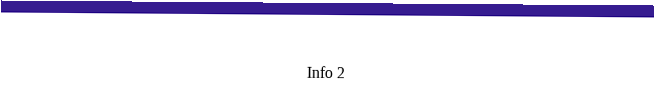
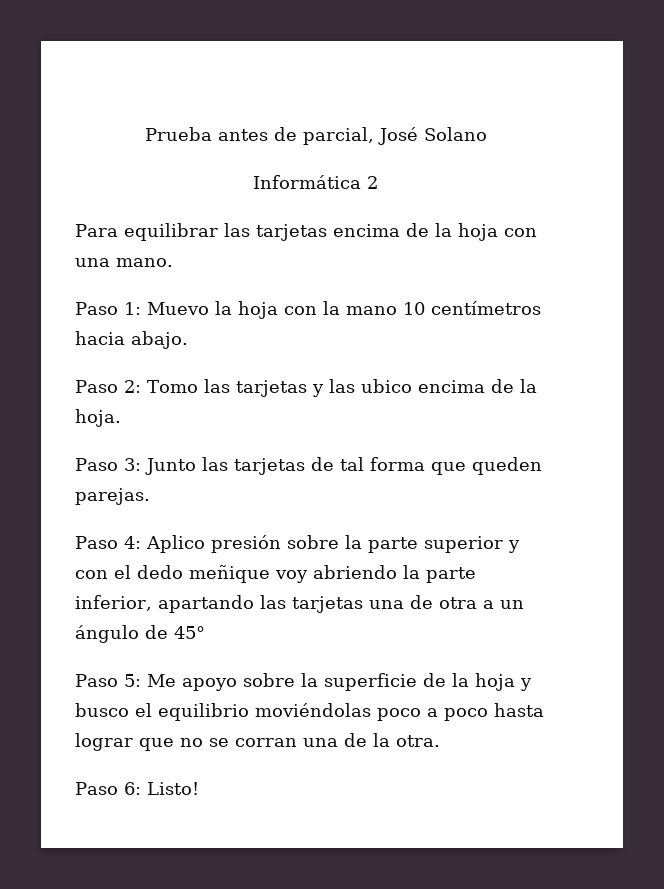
- Info 2
+ Prueba antes de parcial, José Solano
+ Informática 2
+ Para equilibrar las tarjetas encima de la hoja con una mano.
+ Paso 1: Muevo la hoja con la mano 10 centímetros hacia abajo.
+ Paso 2: Tomo las tarjetas y las ubico encima de la hoja.
+ Paso 3: Junto las tarjetas de tal forma que queden parejas.
+ Paso 4: Aplico presión sobre la parte superior y con el dedo meñique voy abriendo la parte inferior, apartando las tarjetas una de otra a un ángulo de 45°
+ Paso 5: Me apoyo sobre la superficie de la hoja y busco el equilibrio moviéndolas poco a poco hasta lograr que no se corran una de la otra.
+ Paso 6: Listo!

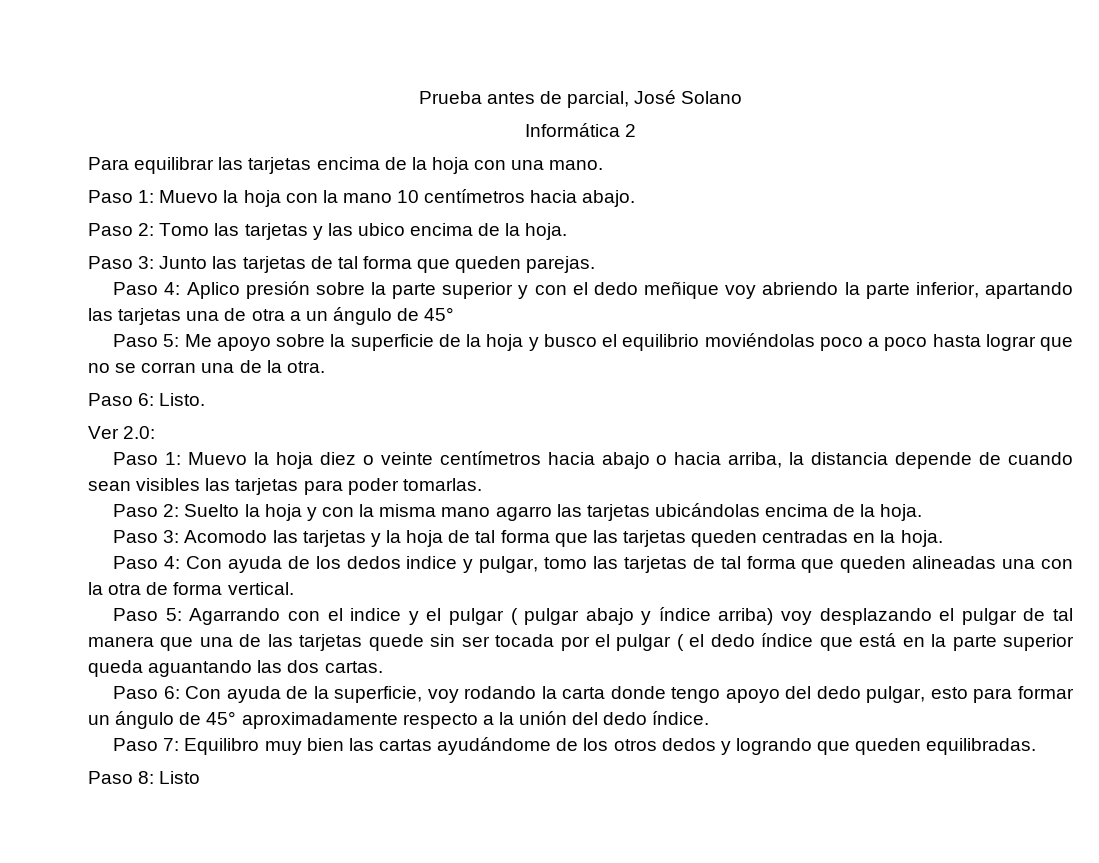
- Paso 6: Listo!
+ Paso 6: Listo.
+ Ver 2.0:
+ Paso 1: Muevo la hoja diez o veinte centímetros hacia abajo o hacia arriba, la distancia depende de cuando sean visibles las tarjetas para poder tomarlas.
+ Paso 2: Suelto la hoja y con la misma mano agarro las tarjetas ubicándolas encima de la hoja.
+ Paso 3: Acomodo las tarjetas y la hoja de tal forma que las tarjetas queden centradas en la hoja.
+ Paso 4: Con ayuda de los dedos indice y pulgar, tomo las tarjetas de tal forma que queden alineadas una con la otra de forma vertical.
+ Paso 5: Agarrando con el indice y el pulgar ( pulgar abajo y índice arriba) voy desplazando el pulgar de tal manera que una de las tarjetas quede sin ser tocada por el pulgar ( el dedo índice que está en la parte superior queda aguantando las dos cartas.
+ Paso 6: Con ayuda de la superficie, voy rodando la carta donde tengo apoyo del dedo pulgar, esto para formar un ángulo de 45° aproximadamente respecto a la unión del dedo índice.
+ Paso 7: Equilibro muy bien las cartas ayudándome de los otros dedos y logrando que queden equilibradas.
+ Paso 8: Listo

